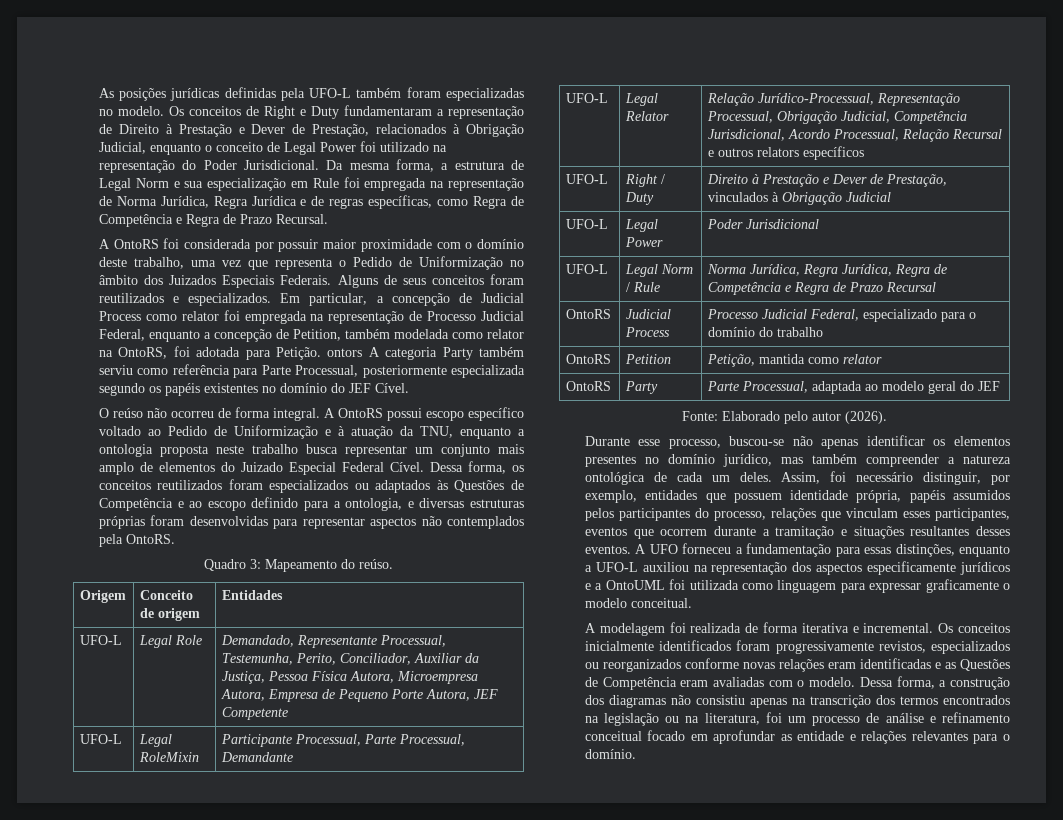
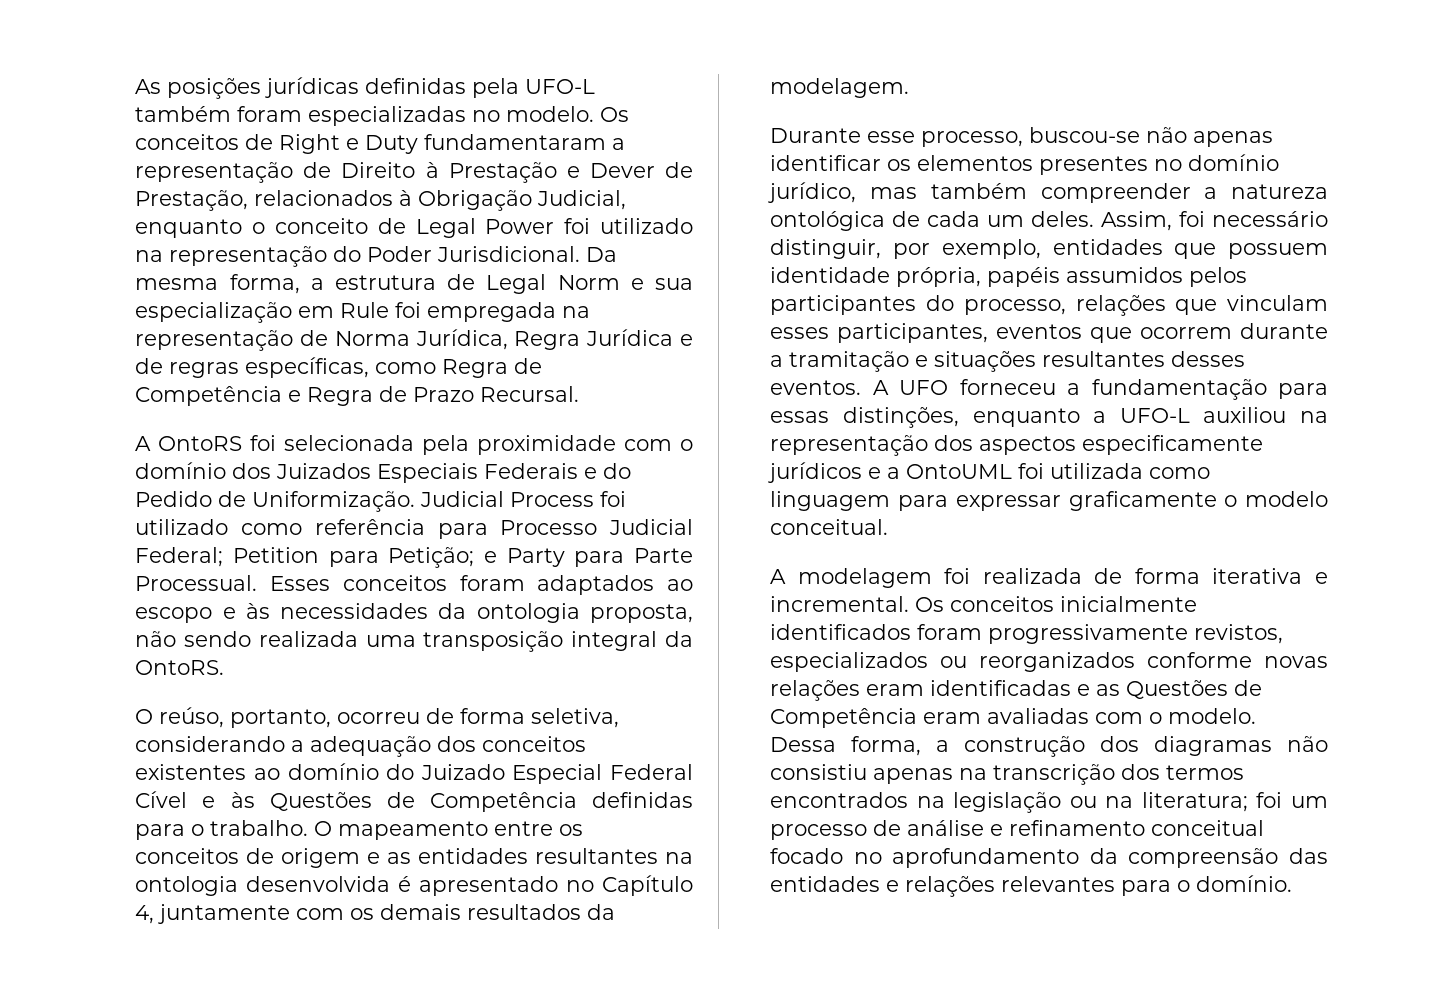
- A OntoRS foi considerada por possuir maior proximidade com o domínio deste trabalho, uma vez que representa o Pedido de Uniformização no âmbito dos Juizados Especiais Federais. Alguns de seus conceitos foram reutilizados e especializados. Em particular, a concepção de Judicial Process como relator foi empregada na representação de Processo Judicial Federal, enquanto a concepção de Petition, também modelada como relator na OntoRS, foi adotada para Petição. ontors A categoria Party também serviu como referência para Parte Processual, posteriormente especializada segundo os papéis existentes no domínio do JEF Cível.
- O reúso não ocorreu de forma integral. A OntoRS possui escopo específico voltado ao Pedido de Uniformização e à atuação da TNU, enquanto a ontologia proposta neste trabalho busca representar um conjunto mais amplo de elementos do Juizado Especial Federal Cível. Dessa forma, os conceitos reutilizados foram especializados ou adaptados às Questões de Competência e ao escopo definido para a ontologia, e diversas estruturas próprias foram desenvolvidas para representar aspectos não contemplados pela OntoRS.
- Quadro 3: Mapeamento do reúso.
- Origem | Conceito de origem | Entidades
- UFO-L | Legal Role | Demandado, Representante Processual, Testemunha, Perito, Conciliador, Auxiliar da Justiça, Pessoa Física Autora, Microempresa Autora, Empresa de Pequeno Porte Autora, JEF Competente
- UFO-L | Legal RoleMixin | Participante Processual, Parte Processual, Demandante
- UFO-L | Legal Relator | Relação Jurídico-Processual, Representação Processual, Obrigação Judicial, Competência Jurisdicional, Acordo Processual, Relação Recursal e outros relators específicos
- UFO-L | Right / Duty | Direito à Prestação e Dever de Prestação, vinculados à Obrigação Judicial
- UFO-L | Legal Power | Poder Jurisdicional
- UFO-L | Legal Norm / Rule | Norma Jurídica, Regra Jurídica, Regra de Competência e Regra de Prazo Recursal
- OntoRS | Judicial Process | Processo Judicial Federal, especializado para o domínio do trabalho
- OntoRS | Petition | Petição, mantida como relator
- OntoRS | Party | Parte Processual, adaptada ao modelo geral do JEF
- Fonte: Elaborado pelo autor (2026).
+ A OntoRS foi selecionada pela proximidade com o domínio dos Juizados Especiais Federais e do Pedido de Uniformização. Judicial Process foi utilizado como referência para Processo Judicial Federal; Petition para Petição; e Party para Parte Processual. Esses conceitos foram adaptados ao escopo e às necessidades da ontologia proposta, não sendo realizada uma transposição integral da OntoRS.
+ O reúso, portanto, ocorreu de forma seletiva, considerando a adequação dos conceitos existentes ao domínio do Juizado Especial Federal Cível e às Questões de Competência definidas para o trabalho. O mapeamento entre os conceitos de origem e as entidades resultantes na ontologia desenvolvida é apresentado no Capítulo 4, juntamente com os demais resultados da modelagem.
- Dessa forma, a construção dos diagramas não consistiu apenas na transcrição dos termos encontrados na legislação ou na literatura, foi um processo de análise e refinamento conceitual focado em aprofundar as entidade e relações relevantes para o domínio.
+ Dessa forma, a construção dos diagramas não consistiu apenas na transcrição dos termos encontrados na legislação ou na literatura; foi um processo de análise e refinamento conceitual focado no aprofundamento da compreensão das entidades e relações relevantes para o domínio.

